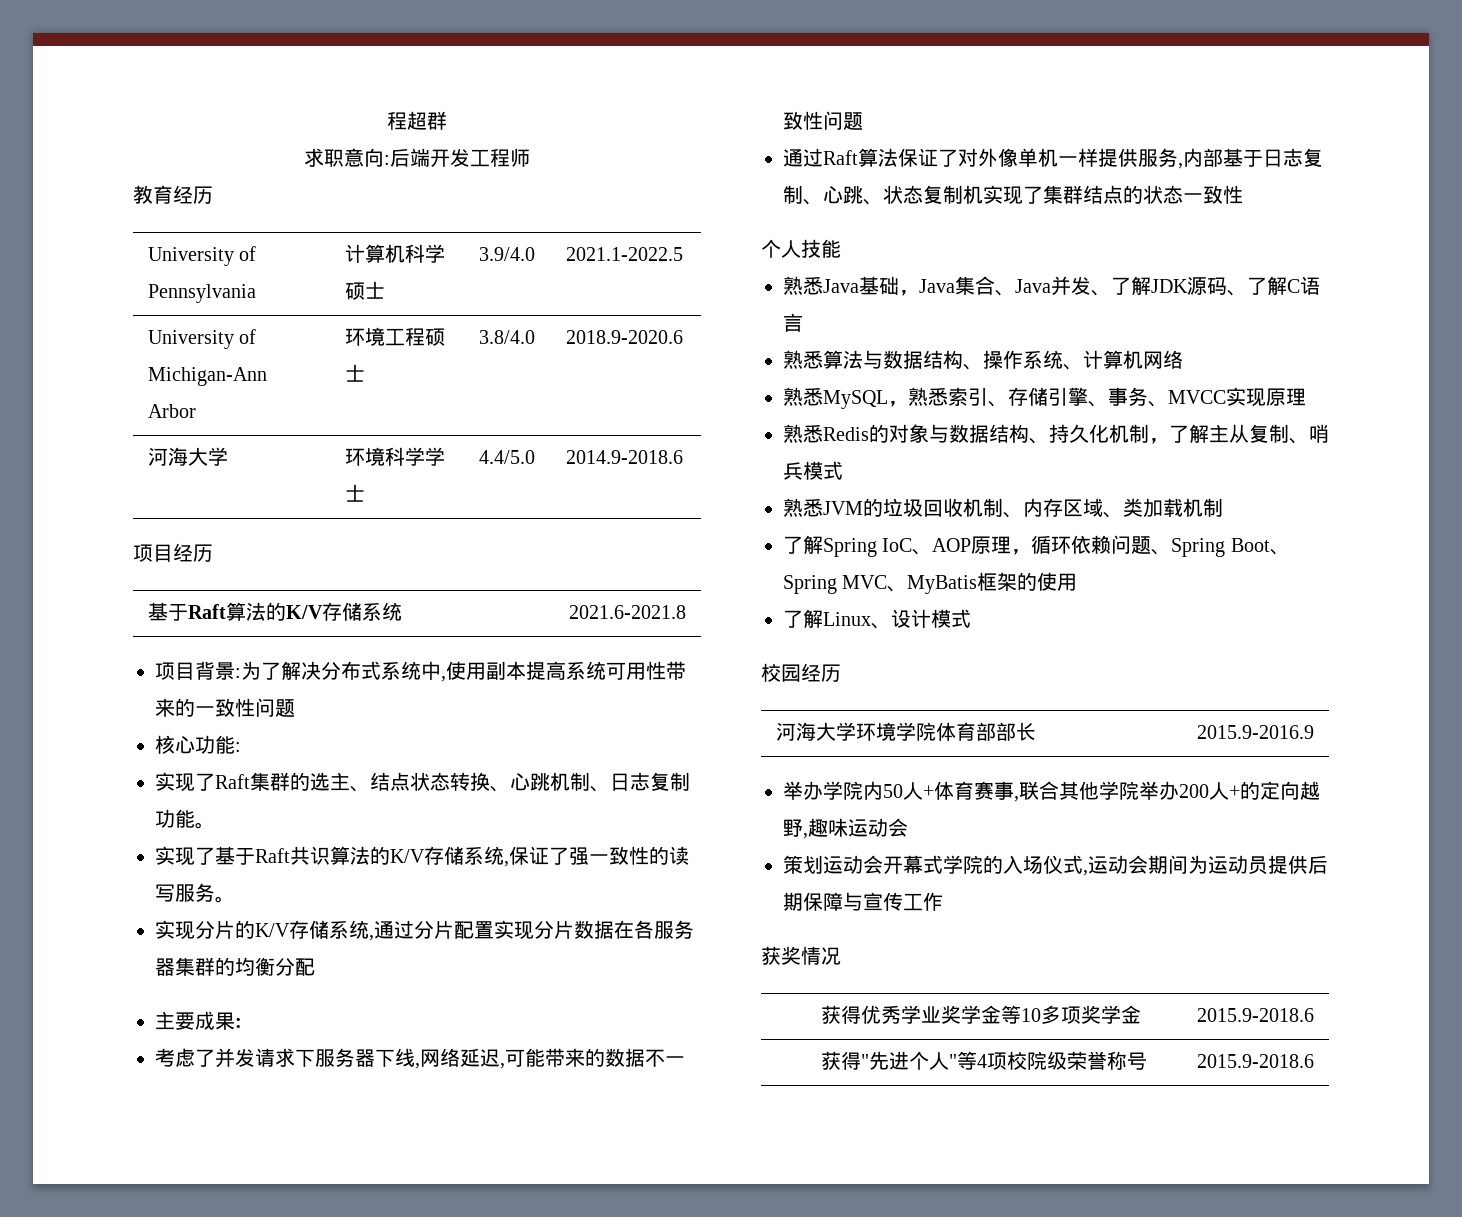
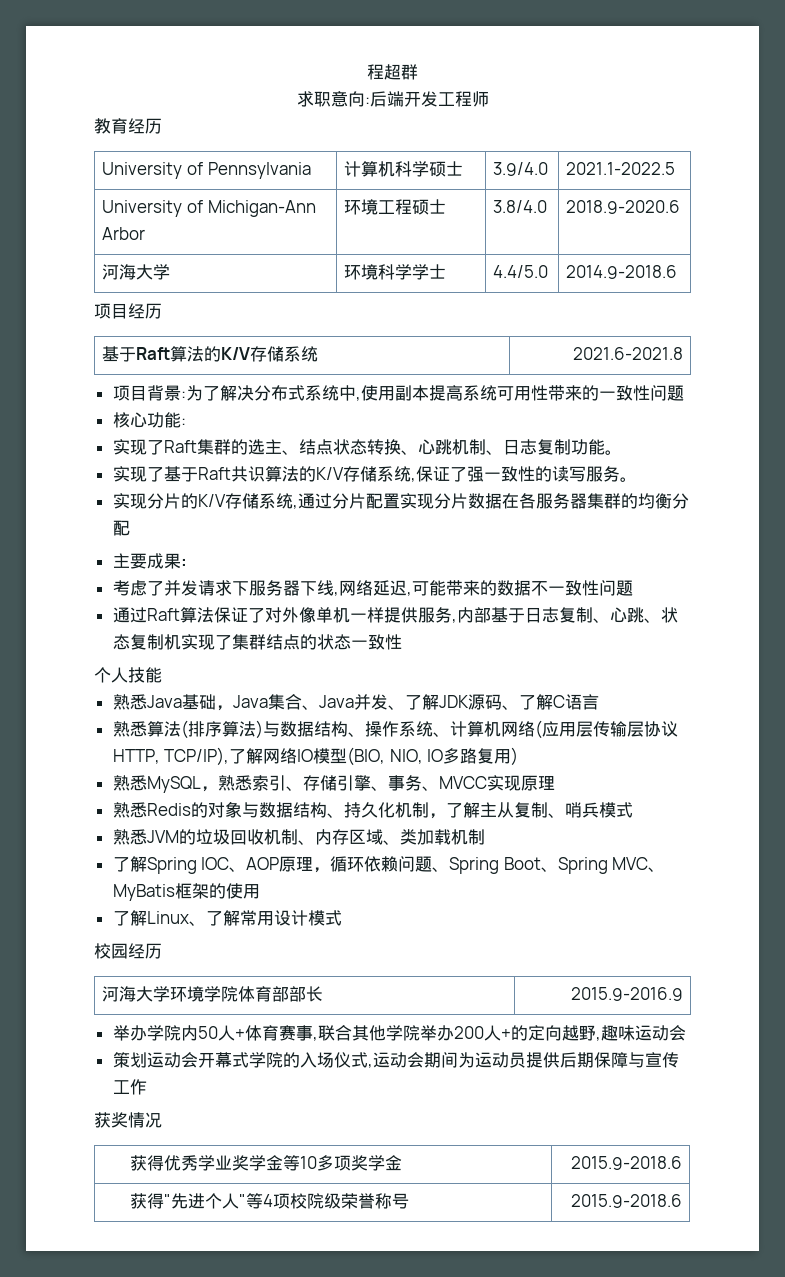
- 熟悉算法与数据结构、操作系统、计算机网络
+ 熟悉算法(排序算法)与数据结构、操作系统、计算机网络(应用层传输层协议HTTP, TCP/IP),了解网络IO模型(BIO, NIO, IO多路复用)
- 了解Spring IoC、AOP原理，循环依赖问题、Spring Boot、Spring MVC、MyBatis框架的使用
+ 了解Spring IOC、AOP原理，循环依赖问题、Spring Boot、Spring MVC、MyBatis框架的使用
- 了解Linux、设计模式
+ 了解Linux、了解常用设计模式

